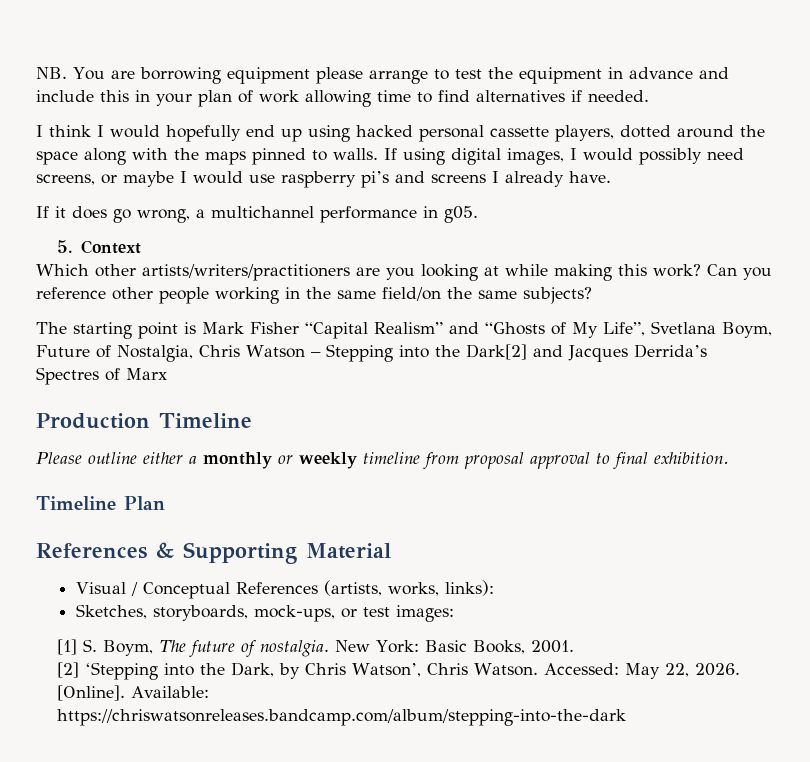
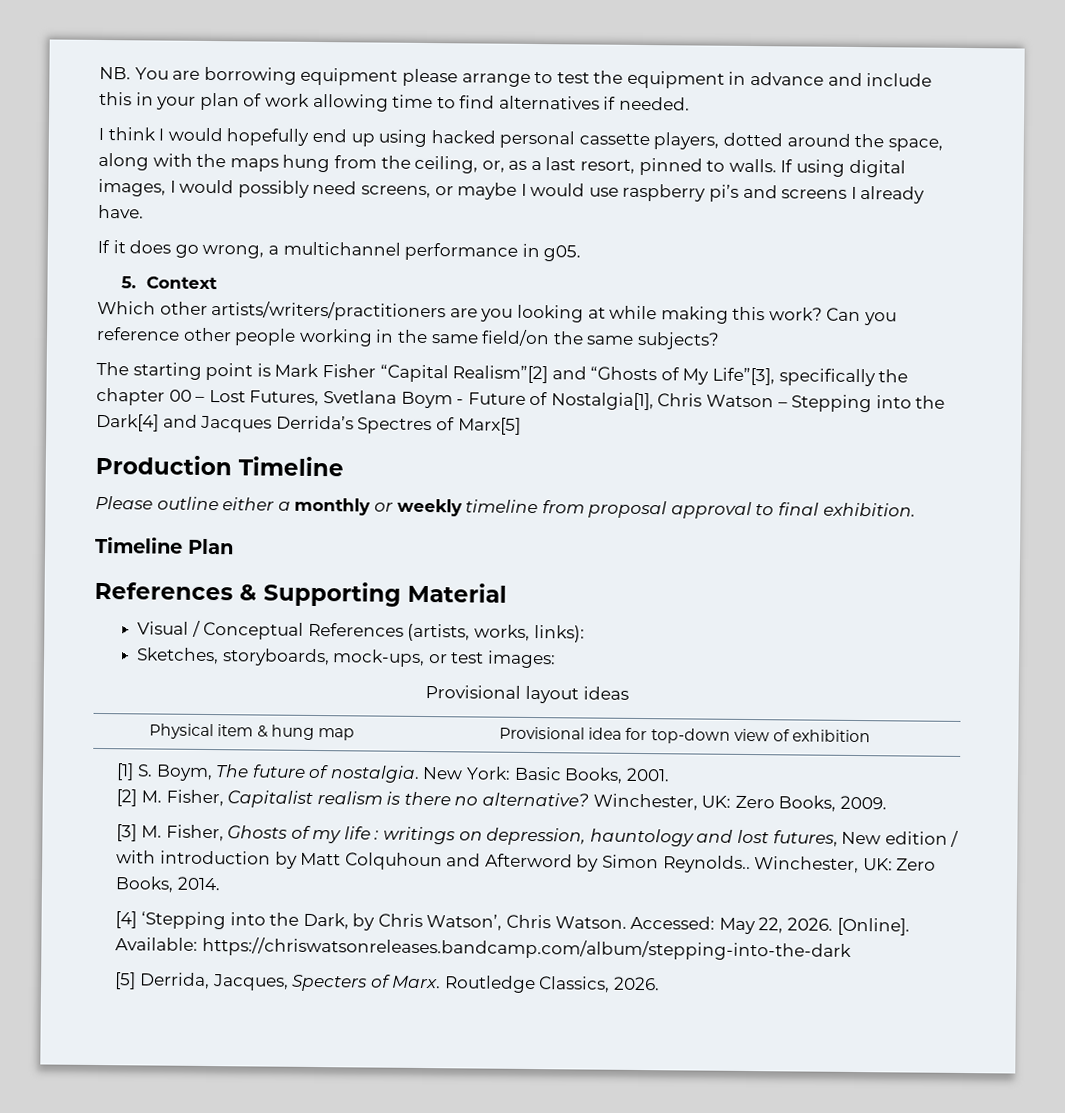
- I think I would hopefully end up using hacked personal cassette players, dotted around the space along with the maps pinned to walls.
+ I think I would hopefully end up using hacked personal cassette players, dotted around the space, along with the maps hung from the ceiling, or, as a last resort, pinned to walls.
- The starting point is Mark Fisher “Capital Realism” and “Ghosts of My Life”, Svetlana Boym, Future of Nostalgia, Chris Watson – Stepping into the Dark[2] and Jacques Derrida’s Spectres of Marx
+ The starting point is Mark Fisher “Capital Realism”[2] and “Ghosts of My Life”[3], specifically the chapter 00 – Lost Futures, Svetlana Boym - Future of Nostalgia[1], Chris Watson – Stepping into the Dark[4] and Jacques Derrida’s Spectres of Marx[5]
+ Provisional layout ideas
+ Physical item & hung map | Provisional idea for top-down view of exhibition
- [2] ‘Stepping into the Dark, by Chris Watson’, Chris Watson.
+ [2] M. Fisher, Capitalist realism is there no alternative? Winchester, UK: Zero Books, 2009.
+ [3] M. Fisher, Ghosts of my life : writings on depression, hauntology and lost futures, New edition / with introduction by Matt Colquhoun and Afterword by Simon Reynolds.. Winchester, UK: Zero Books, 2014.
+ [4] ‘Stepping into the Dark, by Chris Watson’, Chris Watson.
+ [5] Derrida, Jacques, Specters of Marx. Routledge Classics, 2026.

